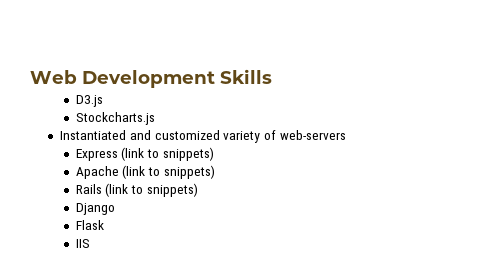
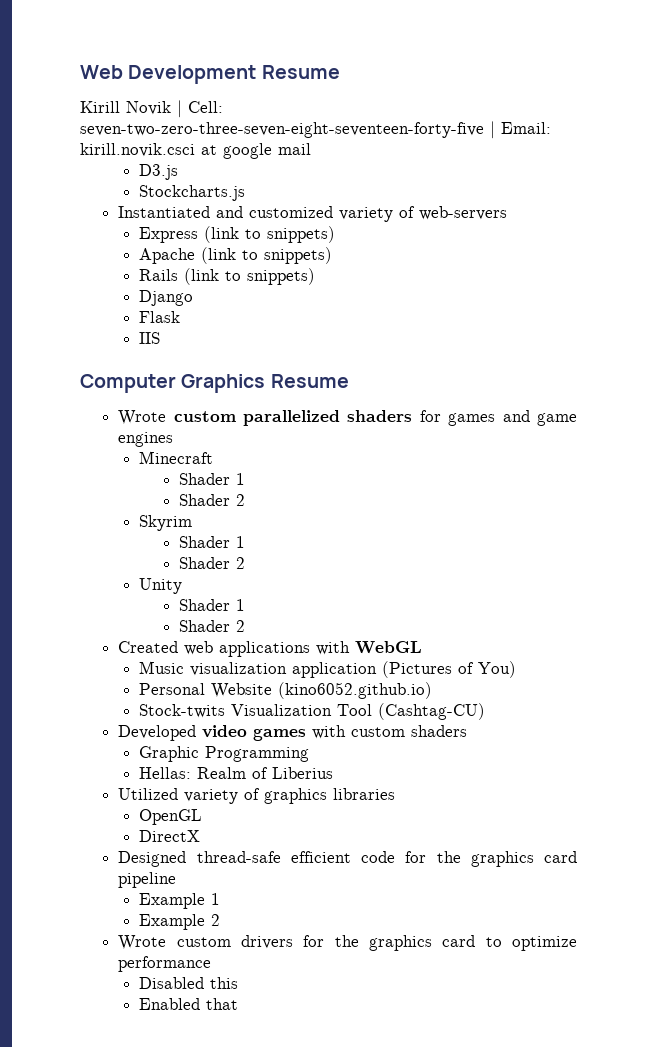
- Web Development Skills
+ Web Development Resume
+ Kirill Novik | Cell: seven-two-zero-three-seven-eight-seventeen-forty-five | Email: kirill.novik.csci at google mail
+ Computer Graphics Resume
+ Wrote custom parallelized shaders for games and game engines
+ Minecraft
+ Shader 1
+ Shader 2
+ Skyrim
+ Shader 1
+ Shader 2
+ Unity
+ Shader 1
+ Shader 2
+ Created web applications with WebGL
+ Music visualization application (Pictures of You)
+ Personal Website (kino6052.github.io)
+ Stock-twits Visualization Tool (Cashtag-CU)
+ Developed video games with custom shaders
+ Graphic Programming
+ Hellas: Realm of Liberius
+ Utilized variety of graphics libraries
+ OpenGL
+ DirectX
+ Designed thread-safe efficient code for the graphics card pipeline
+ Example 1
+ Example 2
+ Wrote custom drivers for the graphics card to optimize performance
+ Disabled this
+ Enabled that

